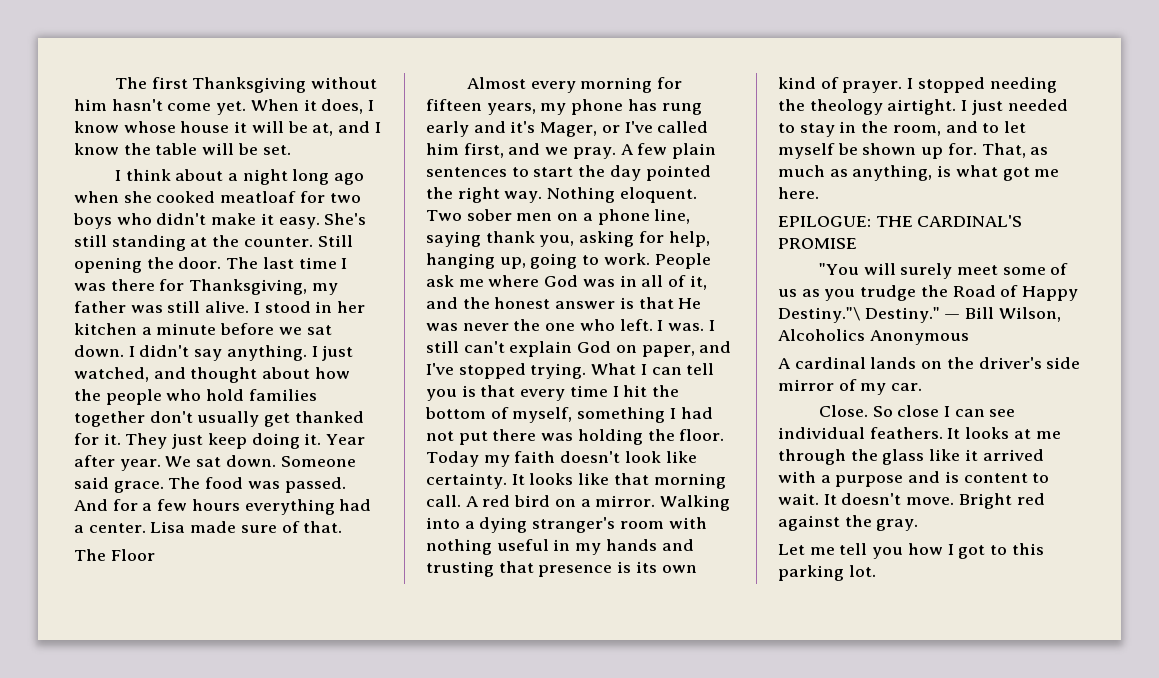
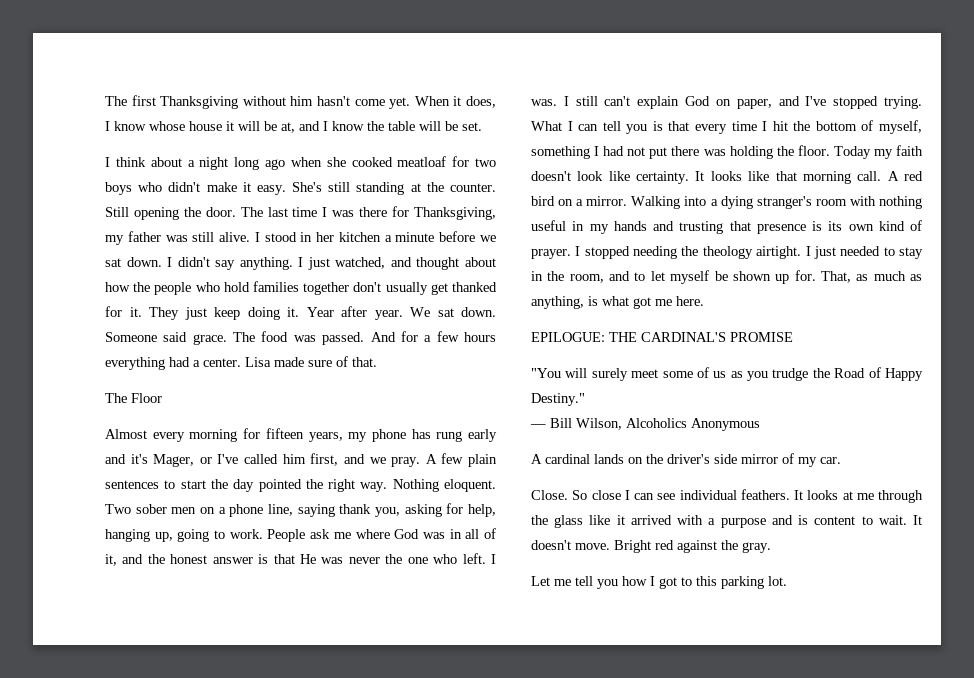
- "You will surely meet some of us as you trudge the Road of Happy Destiny."\ Destiny." — Bill Wilson, Alcoholics Anonymous
+ "You will surely meet some of us as you trudge the Road of Happy Destiny."
+ — Bill Wilson, Alcoholics Anonymous

